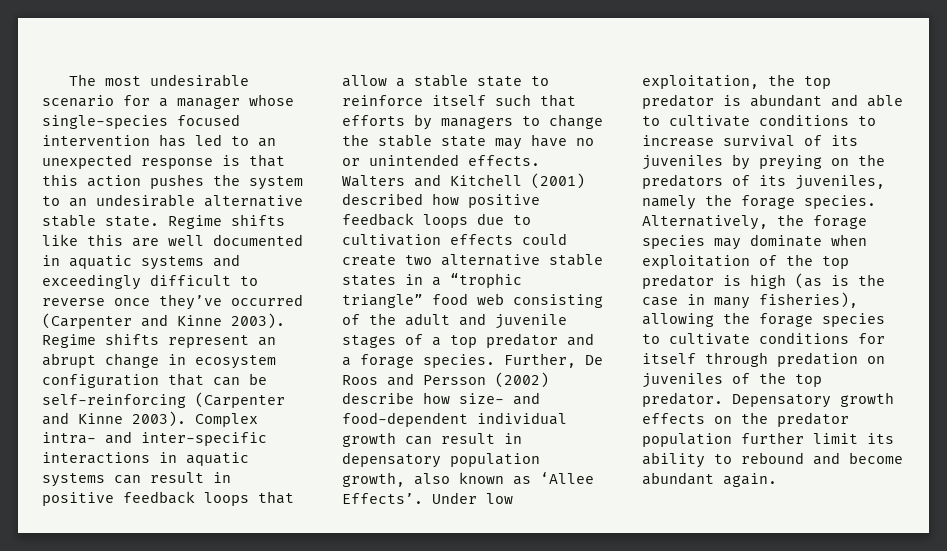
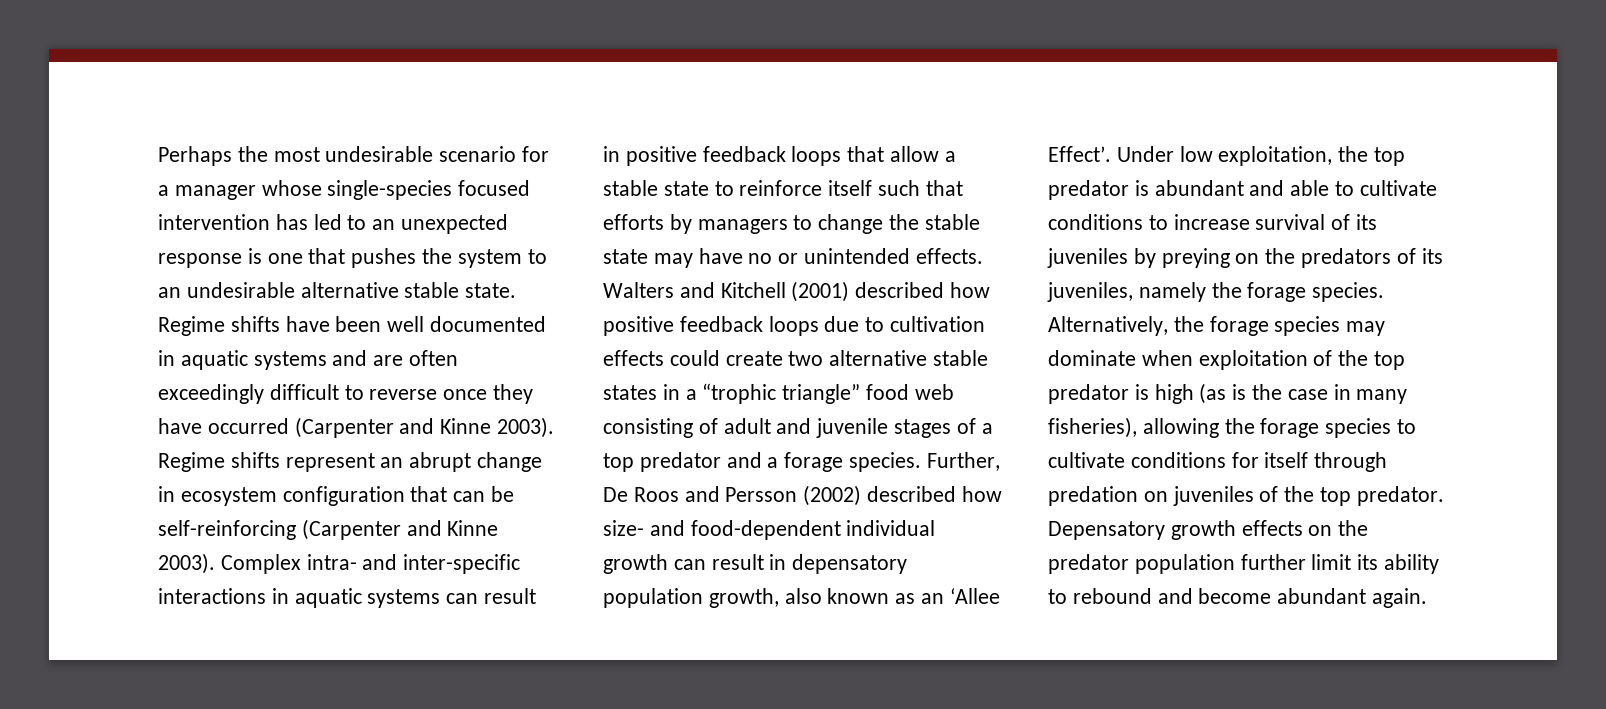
- The most undesirable scenario for a manager whose single-species focused intervention has led to an unexpected response is that this action pushes the system to an undesirable alternative stable state.
+ Perhaps the most undesirable scenario for a manager whose single-species focused intervention has led to an unexpected response is one that pushes the system to an undesirable alternative stable state.
- Regime shifts like this are well documented in aquatic systems and exceedingly difficult to reverse once they’ve occurred (Carpenter and Kinne 2003).
+ Regime shifts have been well documented in aquatic systems and are often exceedingly difficult to reverse once they have occurred (Carpenter and Kinne 2003).
- Walters and Kitchell (2001) described how positive feedback loops due to cultivation effects could create two alternative stable states in a “trophic triangle” food web consisting of the adult and juvenile stages of a top predator and a forage species.
+ Walters and Kitchell (2001) described how positive feedback loops due to cultivation effects could create two alternative stable states in a “trophic triangle” food web consisting of adult and juvenile stages of a top predator and a forage species.
- Further, De Roos and Persson (2002) describe how size- and food-dependent individual growth can result in depensatory population growth, also known as ‘Allee Effects’.
+ Further, De Roos and Persson (2002) described how size- and food-dependent individual growth can result in depensatory population growth, also known as an ‘Allee Effect’.

